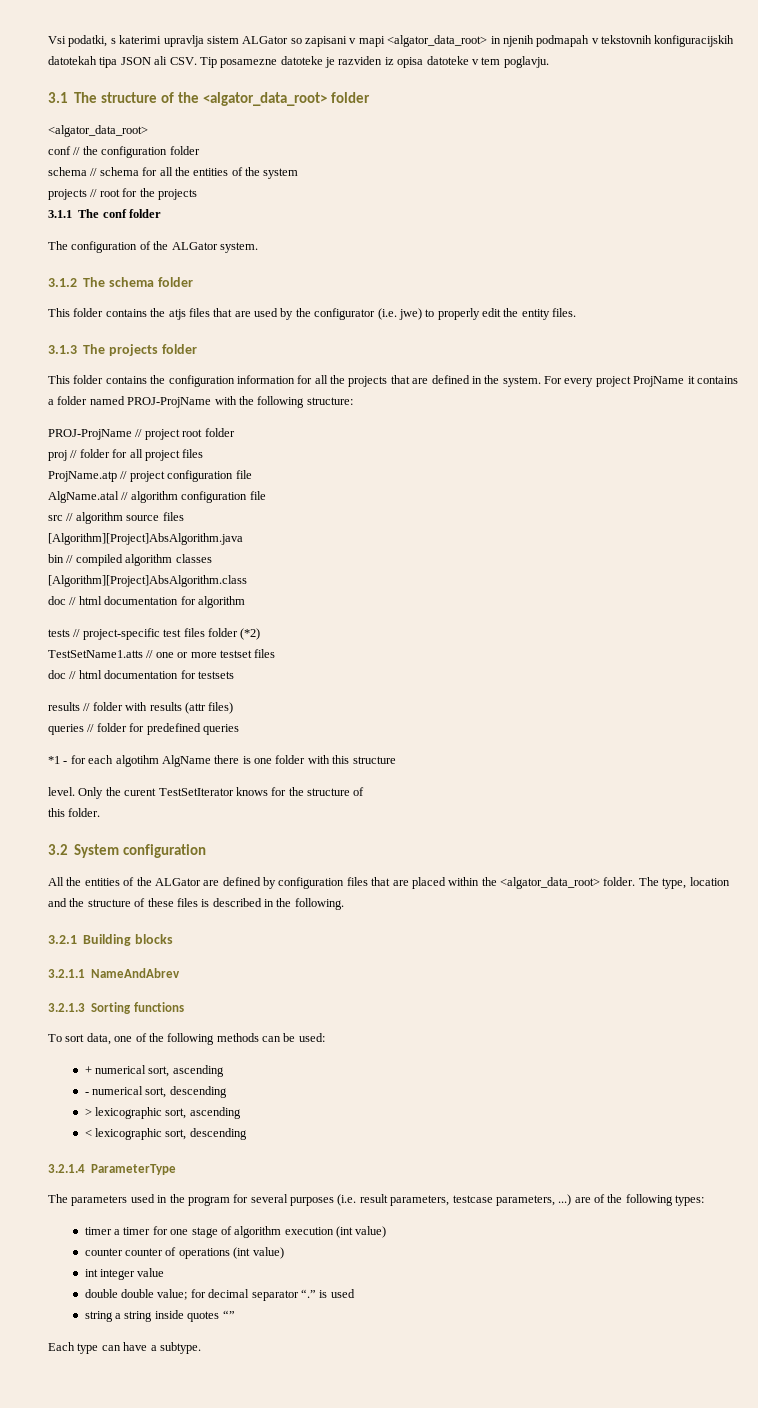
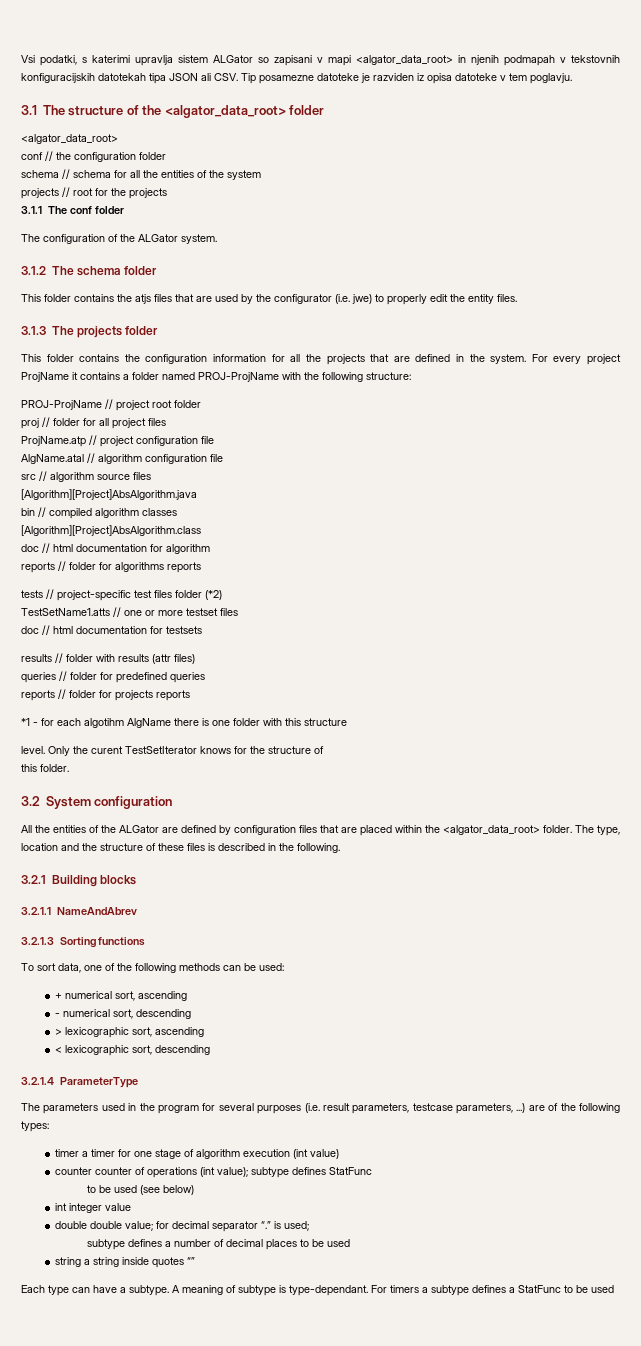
+ reports // folder for algorithms reports
+ reports // folder for projects reports
- counter counter of operations (int value)
+ counter counter of operations (int value); subtype defines StatFunc
+ to be used (see below)
- double double value; for decimal separator “.” is used
+ double double value; for decimal separator “.” is used;
+ subtype defines a number of decimal places to be used
+ A meaning of subtype is type-dependant. For timers a subtype defines a StatFunc to be used

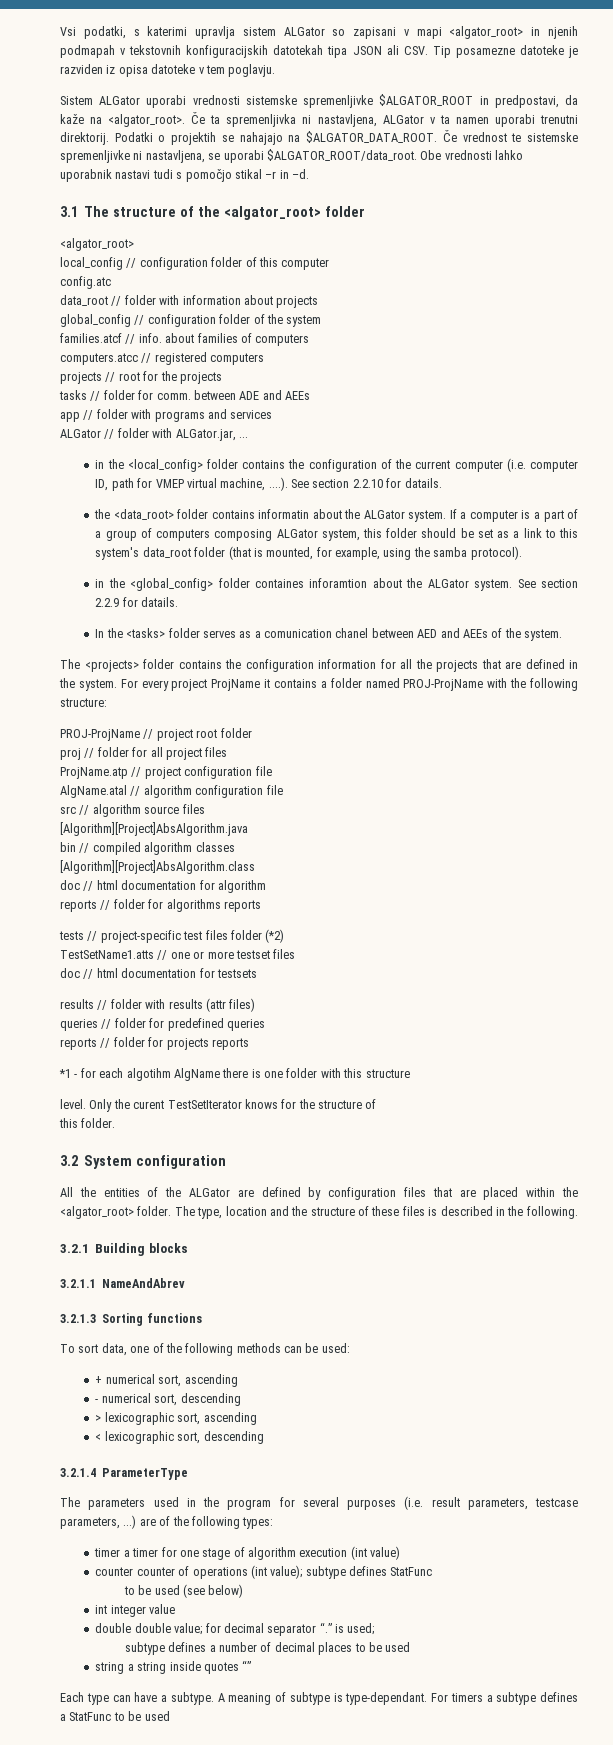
- Vsi podatki, s katerimi upravlja sistem ALGator so zapisani v mapi <algator_data_root> in njenih podmapah v tekstovnih konfiguracijskih datotekah tipa JSON ali CSV. Tip posamezne datoteke je razviden iz opisa datoteke v tem poglavju.
+ Vsi podatki, s katerimi upravlja sistem ALGator so zapisani v mapi <algator_root> in njenih podmapah v tekstovnih konfiguracijskih datotekah tipa JSON ali CSV. Tip posamezne datoteke je razviden iz opisa datoteke v tem poglavju.
+ Sistem ALGator uporabi vrednosti sistemske spremenljivke $ALGATOR_ROOT in predpostavi, da kaže na <algator_root>. Če ta spremenljivka ni nastavljena, ALGator v ta namen uporabi trenutni direktorij. Podatki o projektih se nahajajo na $ALGATOR_DATA_ROOT. Če vrednost te sistemske spremenljivke ni nastavljena, se uporabi $ALGATOR_ROOT/data_root. Obe vrednosti lahko uporabnik nastavi tudi s pomočjo stikal –r in –d.
- 3.1 The structure of the <algator_data_root> folder
- <algator_data_root>
- conf // the configuration folder
- schema // schema for all the entities of the system
+ 3.1 The structure of the <algator_root> folder
+ <algator_root>
+ local_config // configuration folder of this computer
+ config.atc
+ data_root // folder with information about projects
+ global_config // configuration folder of the system
+ families.atcf // info. about families of computers
+ computers.atcc // registered computers
- 3.1.1 The conf folder
- The configuration of the ALGator system.
- 3.1.2 The schema folder
- This folder contains the atjs files that are used by the configurator (i.e. jwe) to properly edit the entity files.
- 3.1.3 The projects folder
- This folder contains the configuration information for all the projects that are defined in the system.
+ tasks // folder for comm. between ADE and AEEs
+ app // folder with programs and services
+ ALGator // folder with ALGator.jar, ...
+ in the <local_config> folder contains the configuration of the current computer (i.e. computer ID, path for VMEP virtual machine, ....). See section 2.2.10 for datails.
+ the <data_root> folder contains informatin about the ALGator system. If a computer is a part of a group of computers composing ALGator system, this folder should be set as a link to this system's data_root folder (that is mounted, for example, using the samba protocol).
+ in the <global_config> folder containes inforamtion about the ALGator system. See section 2.2.9 for datails.
+ In the <tasks> folder serves as a comunication chanel between AED and AEEs of the system.
+ The <projects> folder contains the configuration information for all the projects that are defined in the system.
- All the entities of the ALGator are defined by configuration files that are placed within the <algator_data_root> folder.
+ All the entities of the ALGator are defined by configuration files that are placed within the <algator_root> folder.

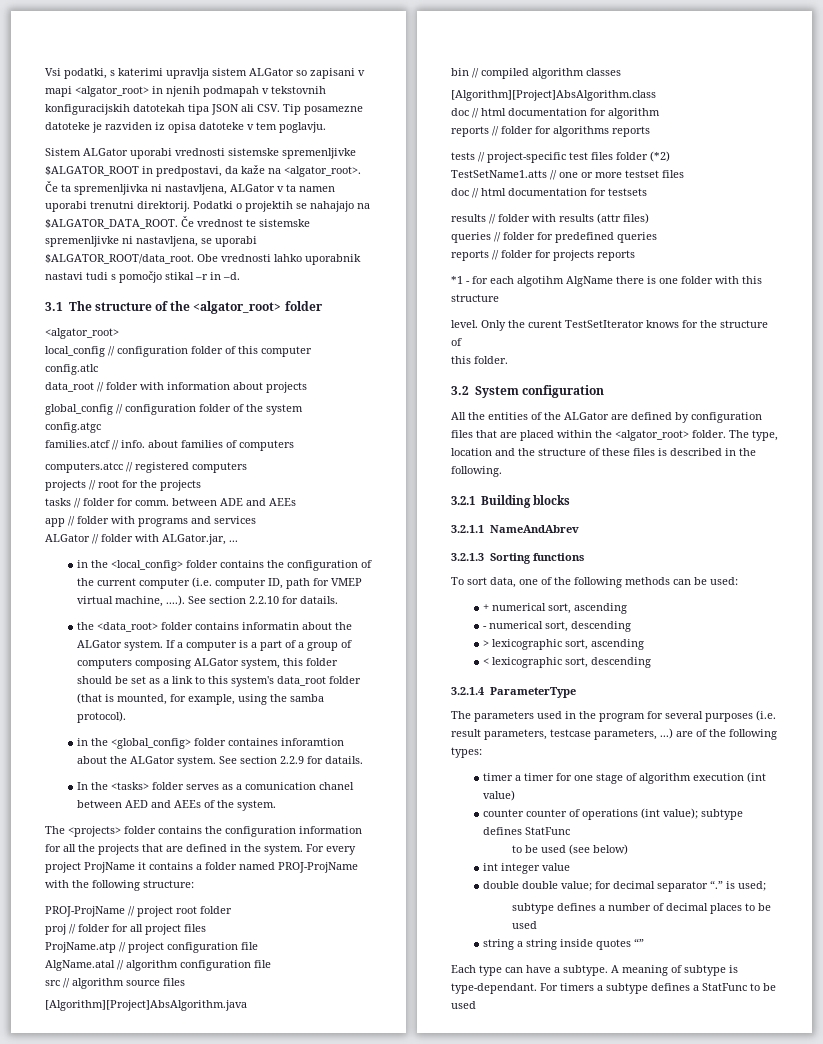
- config.atc
+ config.atlc
+ config.atgc

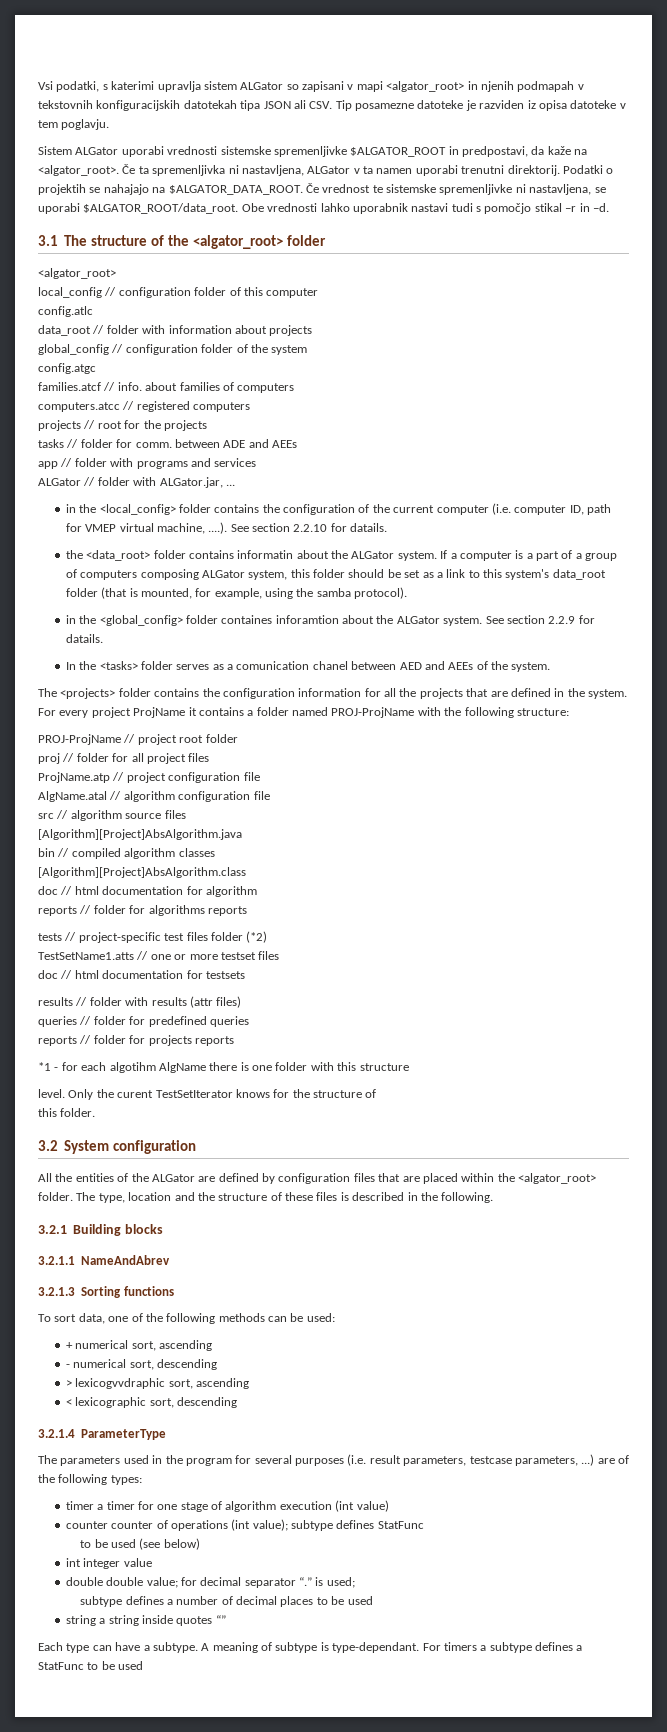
- > lexicographic sort, ascending
+ > lexicogvvdraphic sort, ascending

